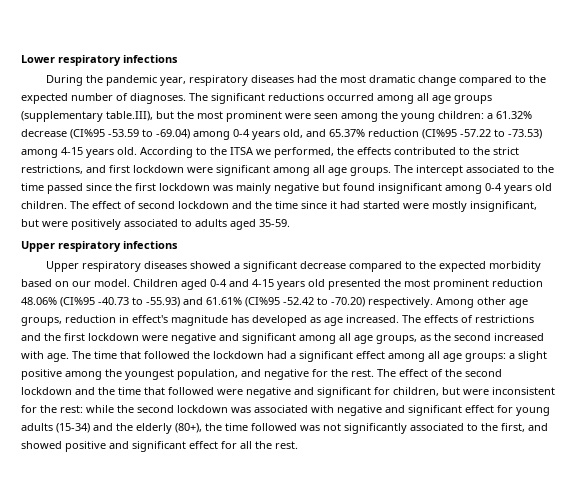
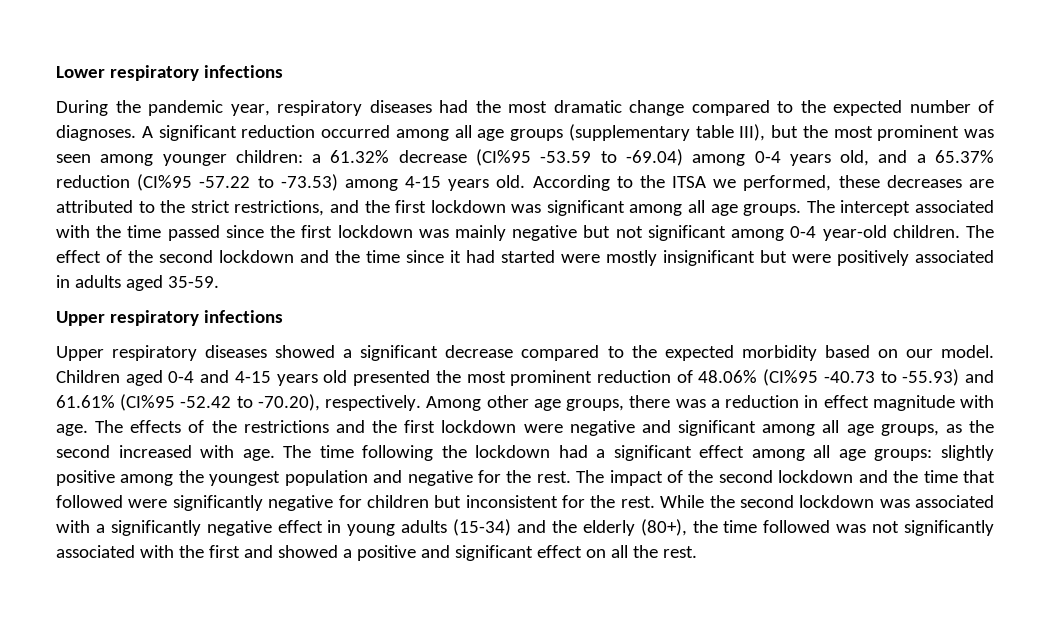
- The significant reductions occurred among all age groups (supplementary table.III), but the most prominent were seen among the young children: a 61.32% decrease (CI%95 -53.59 to -69.04) among 0-4 years old, and 65.37% reduction (CI%95 -57.22 to -73.53) among 4-15 years old.
+ A significant reduction occurred among all age groups (supplementary table III), but the most prominent was seen among younger children: a 61.32% decrease (CI%95 -53.59 to -69.04) among 0-4 years old, and a 65.37% reduction (CI%95 -57.22 to -73.53) among 4-15 years old.
- According to the ITSA we performed, the effects contributed to the strict restrictions, and first lockdown were significant among all age groups.
+ According to the ITSA we performed, these decreases are attributed to the strict restrictions, and the first lockdown was significant among all age groups.
- The intercept associated to the time passed since the first lockdown was mainly negative but found insignificant among 0-4 years old children.
+ The intercept associated with the time passed since the first lockdown was mainly negative but not significant among 0-4 year-old children.
- The effect of second lockdown and the time since it had started were mostly insignificant, but were positively associated to adults aged 35-59.
+ The effect of the second lockdown and the time since it had started were mostly insignificant but were positively associated in adults aged 35-59.
- Children aged 0-4 and 4-15 years old presented the most prominent reduction 48.06% (CI%95 -40.73 to -55.93) and 61.61% (CI%95 -52.42 to -70.20) respectively.
+ Children aged 0-4 and 4-15 years old presented the most prominent reduction of 48.06% (CI%95 -40.73 to -55.93) and 61.61% (CI%95 -52.42 to -70.20), respectively.
- Among other age groups, reduction in effect's magnitude has developed as age increased.
+ Among other age groups, there was a reduction in effect magnitude with age.
- The effects of restrictions and the first lockdown were negative and significant among all age groups, as the second increased with age.
+ The effects of the restrictions and the first lockdown were negative and significant among all age groups, as the second increased with age.
- The time that followed the lockdown had a significant effect among all age groups: a slight positive among the youngest population, and negative for the rest.
+ The time following the lockdown had a significant effect among all age groups: slightly positive among the youngest population and negative for the rest.
- The effect of the second lockdown and the time that followed were negative and significant for children, but were inconsistent for the rest: while the second lockdown was associated with negative and significant effect for young adults (15-34) and the elderly (80+), the time followed was not significantly associated to the first, and showed positive and significant effect for all the rest.
+ The impact of the second lockdown and the time that followed were significantly negative for children but inconsistent for the rest. While the second lockdown was associated with a significantly negative effect in young adults (15-34) and the elderly (80+), the time followed was not significantly associated with the first and showed a positive and significant effect on all the rest.

